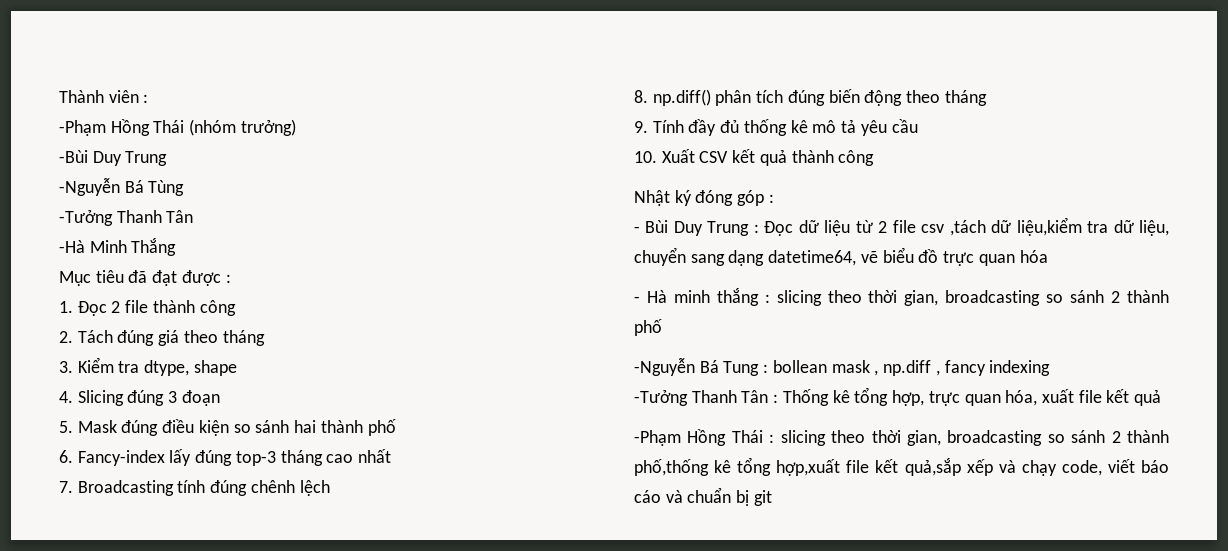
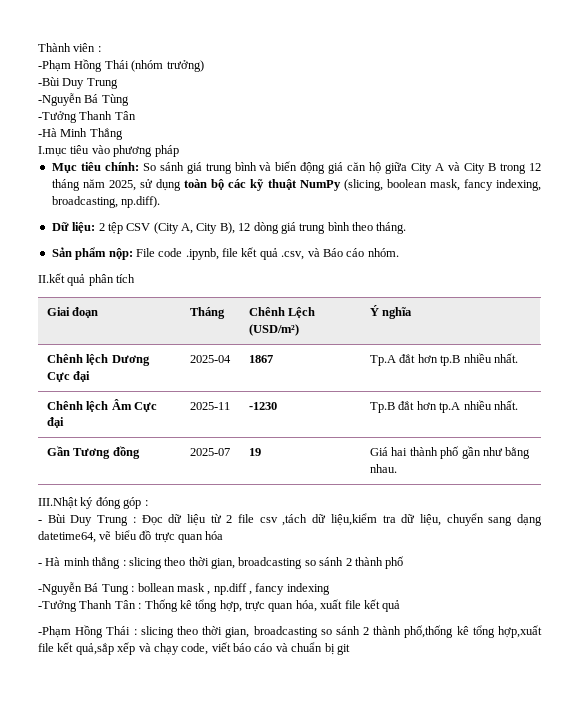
- Mục tiêu đã đạt được :
- 1. Đọc 2 file thành công
- 2. Tách đúng giá theo tháng
- 3. Kiểm tra dtype, shape
- 4. Slicing đúng 3 đoạn
- 5. Mask đúng điều kiện so sánh hai thành phố
- 6. Fancy-index lấy đúng top-3 tháng cao nhất
- 7. Broadcasting tính đúng chênh lệch
- 8. np.diff() phân tích đúng biến động theo tháng
- 9. Tính đầy đủ thống kê mô tả yêu cầu
- 10. Xuất CSV kết quả thành công
- Nhật ký đóng góp :
+ I.mục tiêu vào phương pháp
+ Mục tiêu chính: So sánh giá trung bình và biến động giá căn hộ giữa City A và City B trong 12 tháng năm 2025, sử dụng toàn bộ các kỹ thuật NumPy (slicing, boolean mask, fancy indexing, broadcasting, np.diff).
+ Dữ liệu: 2 tệp CSV (City A, City B), 12 dòng giá trung bình theo tháng.
+ Sản phẩm nộp: File code .ipynb, file kết quả .csv, và Báo cáo nhóm.
+ II.kết quả phân tích
+ Giai đoạn | Tháng | Chênh Lệch (USD/m²) | Ý nghĩa
+ Chênh lệch Dương Cực đại | 2025-04 | 1867 | Tp.A đắt hơn tp.B nhiều nhất.
+ Chênh lệch Âm Cực đại | 2025-11 | -1230 | Tp.B đắt hơn tp.A nhiều nhất.
+ Gần Tương đồng | 2025-07 | 19 | Giá hai thành phố gần như bằng nhau.
+ III.Nhật ký đóng góp :

